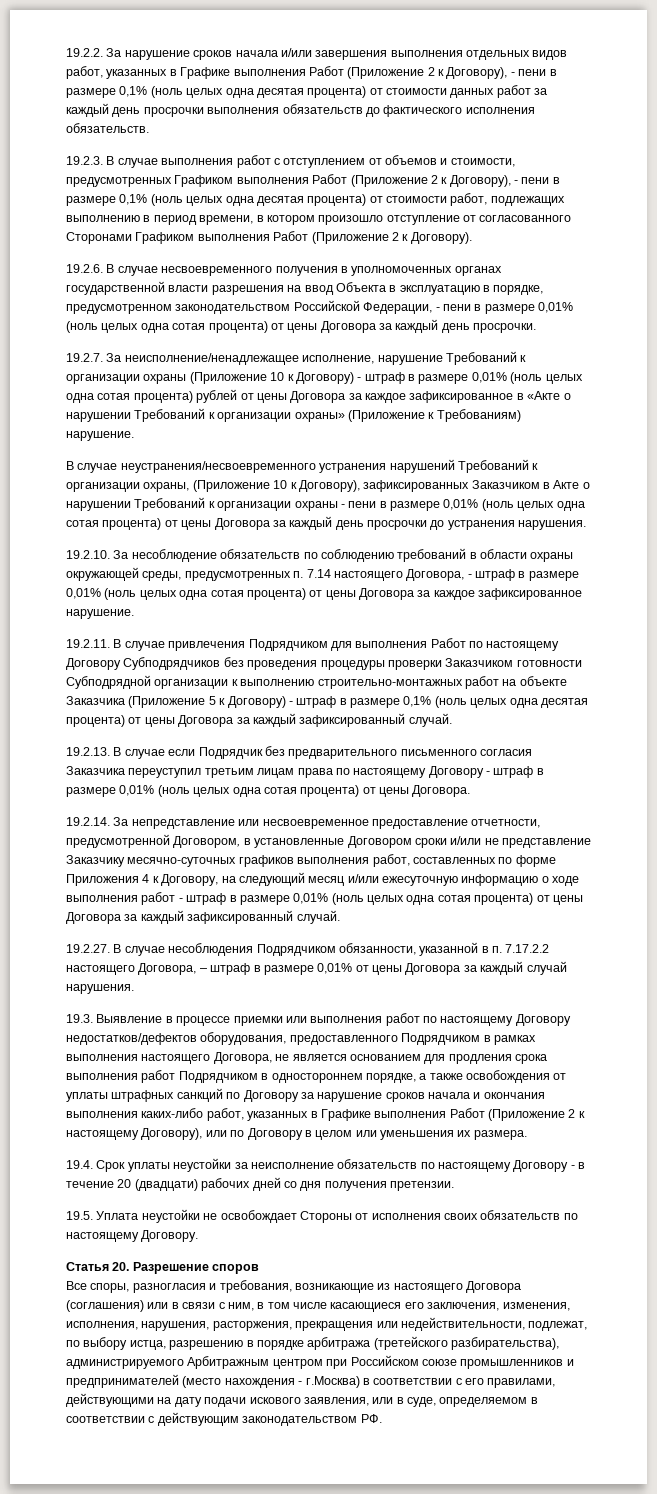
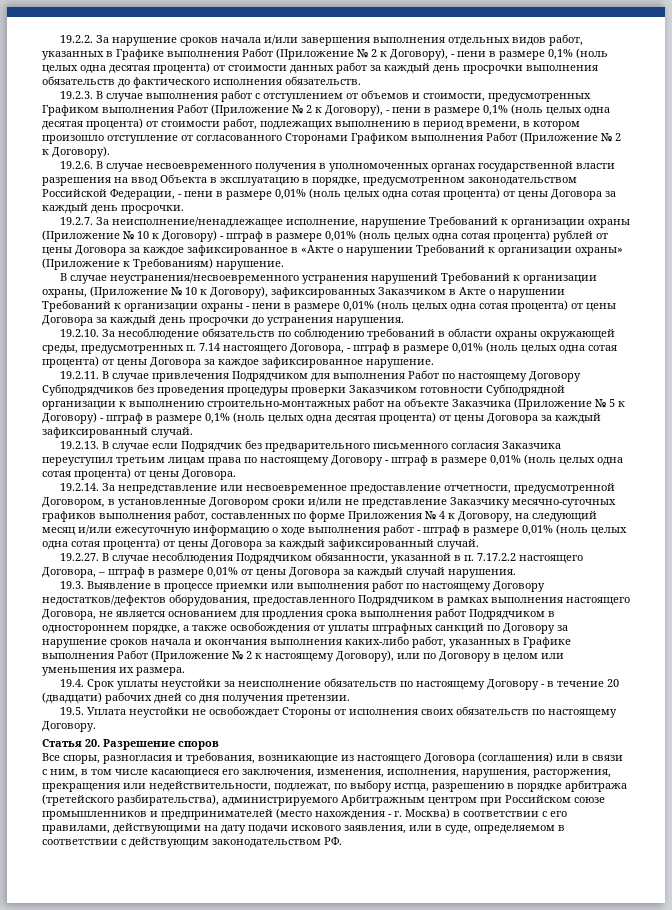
- 19.2.2. За нарушение сроков начала и/или завершения выполнения отдельных видов работ, указанных в Графике выполнения Работ (Приложение 2 к Договору), - пени в размере 0,1% (ноль целых одна десятая процента) от стоимости данных работ за каждый день просрочки выполнения обязательств до фактического исполнения обязательств.
+ 19.2.2. За нарушение сроков начала и/или завершения выполнения отдельных видов работ, указанных в Графике выполнения Работ (Приложение № 2 к Договору), - пени в размере 0,1% (ноль целых одна десятая процента) от стоимости данных работ за каждый день просрочки выполнения обязательств до фактического исполнения обязательств.
- 19.2.3. В случае выполнения работ с отступлением от объемов и стоимости, предусмотренных Графиком выполнения Работ (Приложение 2 к Договору), - пени в размере 0,1% (ноль целых одна десятая процента) от стоимости работ, подлежащих выполнению в период времени, в котором произошло отступление от согласованного Сторонами Графиком выполнения Работ (Приложение 2 к Договору).
+ 19.2.3. В случае выполнения работ с отступлением от объемов и стоимости, предусмотренных Графиком выполнения Работ (Приложение № 2 к Договору), - пени в размере 0,1% (ноль целых одна десятая процента) от стоимости работ, подлежащих выполнению в период времени, в котором произошло отступление от согласованного Сторонами Графиком выполнения Работ (Приложение № 2 к Договору).
- 19.2.7. За неисполнение/ненадлежащее исполнение, нарушение Требований к организации охраны (Приложение 10 к Договору) - штраф в размере 0,01% (ноль целых одна сотая процента) рублей от цены Договора за каждое зафиксированное в «Акте о нарушении Требований к организации охраны» (Приложение к Требованиям) нарушение.
+ 19.2.7. За неисполнение/ненадлежащее исполнение, нарушение Требований к организации охраны (Приложение № 10 к Договору) - штраф в размере 0,01% (ноль целых одна сотая процента) рублей от цены Договора за каждое зафиксированное в «Акте о нарушении Требований к организации охраны» (Приложение к Требованиям) нарушение.
- В случае неустранения/несвоевременного устранения нарушений Требований к организации охраны, (Приложение 10 к Договору), зафиксированных Заказчиком в Акте о нарушении Требований к организации охраны - пени в размере 0,01% (ноль целых одна сотая процента) от цены Договора за каждый день просрочки до устранения нарушения.
+ В случае неустранения/несвоевременного устранения нарушений Требований к организации охраны, (Приложение № 10 к Договору), зафиксированных Заказчиком в Акте о нарушении Требований к организации охраны - пени в размере 0,01% (ноль целых одна сотая процента) от цены Договора за каждый день просрочки до устранения нарушения.
- 19.2.11. В случае привлечения Подрядчиком для выполнения Работ по настоящему Договору Субподрядчиков без проведения процедуры проверки Заказчиком готовности Субподрядной организации к выполнению строительно-монтажных работ на объекте Заказчика (Приложение 5 к Договору) - штраф в размере 0,1% (ноль целых одна десятая процента) от цены Договора за каждый зафиксированный случай.
+ 19.2.11. В случае привлечения Подрядчиком для выполнения Работ по настоящему Договору Субподрядчиков без проведения процедуры проверки Заказчиком готовности Субподрядной организации к выполнению строительно-монтажных работ на объекте Заказчика (Приложение № 5 к Договору) - штраф в размере 0,1% (ноль целых одна десятая процента) от цены Договора за каждый зафиксированный случай.
- 19.2.14. За непредставление или несвоевременное предоставление отчетности, предусмотренной Договором, в установленные Договором сроки и/или не представление Заказчику месячно-суточных графиков выполнения работ, составленных по форме Приложения 4 к Договору, на следующий месяц и/или ежесуточную информацию о ходе выполнения работ - штраф в размере 0,01% (ноль целых одна сотая процента) от цены Договора за каждый зафиксированный случай.
+ 19.2.14. За непредставление или несвоевременное предоставление отчетности, предусмотренной Договором, в установленные Договором сроки и/или не представление Заказчику месячно-суточных графиков выполнения работ, составленных по форме Приложения № 4 к Договору, на следующий месяц и/или ежесуточную информацию о ходе выполнения работ - штраф в размере 0,01% (ноль целых одна сотая процента) от цены Договора за каждый зафиксированный случай.
- 19.3. Выявление в процессе приемки или выполнения работ по настоящему Договору недостатков/дефектов оборудования, предоставленного Подрядчиком в рамках выполнения настоящего Договора, не является основанием для продления срока выполнения работ Подрядчиком в одностороннем порядке, а также освобождения от уплаты штрафных санкций по Договору за нарушение сроков начала и окончания выполнения каких-либо работ, указанных в Графике выполнения Работ (Приложение 2 к настоящему Договору), или по Договору в целом или уменьшения их размера.
+ 19.3. Выявление в процессе приемки или выполнения работ по настоящему Договору недостатков/дефектов оборудования, предоставленного Подрядчиком в рамках выполнения настоящего Договора, не является основанием для продления срока выполнения работ Подрядчиком в одностороннем порядке, а также освобождения от уплаты штрафных санкций по Договору за нарушение сроков начала и окончания выполнения каких-либо работ, указанных в Графике выполнения Работ (Приложение № 2 к настоящему Договору), или по Договору в целом или уменьшения их размера.
- Все споры, разногласия и требования, возникающие из настоящего Договора (соглашения) или в связи с ним, в том числе касающиеся его заключения, изменения, исполнения, нарушения, расторжения, прекращения или недействительности, подлежат, по выбору истца, разрешению в порядке арбитража (третейского разбирательства), администрируемого Арбитражным центром при Российском союзе промышленников и предпринимателей (место нахождения - г.Москва) в соответствии с его правилами, действующими на дату подачи искового заявления, или в суде, определяемом в соответствии с действующим законодательством РФ.
+ Все споры, разногласия и требования, возникающие из настоящего Договора (соглашения) или в связи с ним, в том числе касающиеся его заключения, изменения, исполнения, нарушения, расторжения, прекращения или недействительности, подлежат, по выбору истца, разрешению в порядке арбитража (третейского разбирательства), администрируемого Арбитражным центром при Российском союзе промышленников и предпринимателей (место нахождения - г. Москва) в соответствии с его правилами, действующими на дату подачи искового заявления, или в суде, определяемом в соответствии с действующим законодательством РФ.

